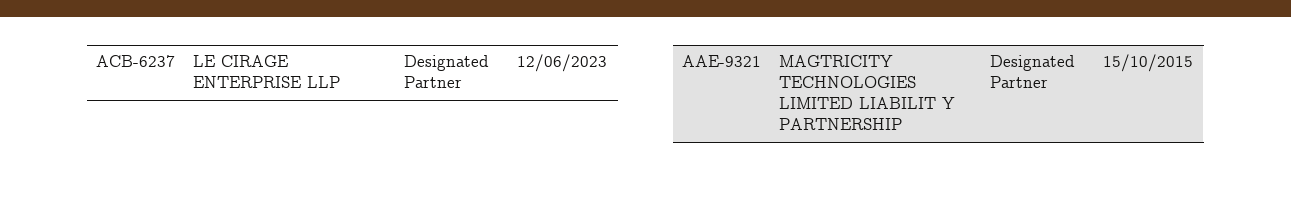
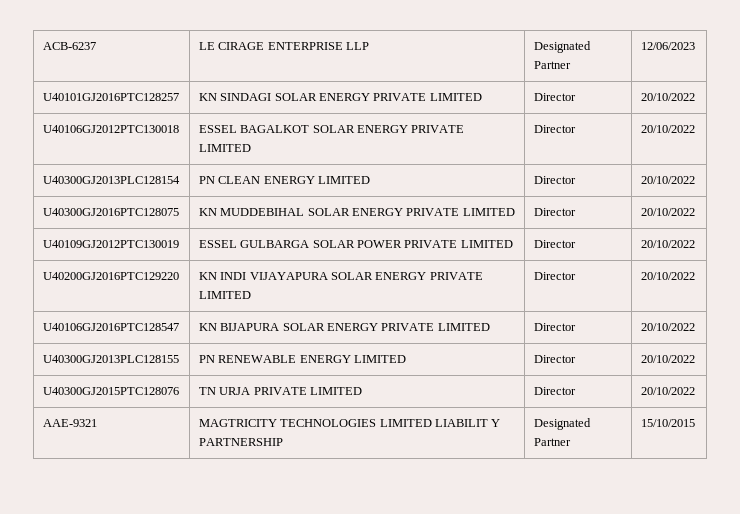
+ U40101GJ2016PTC128257 | KN SINDAGI SOLAR ENERGY PRIVATE LIMITED | Director | 20/10/2022
+ U40106GJ2012PTC130018 | ESSEL BAGALKOT SOLAR ENERGY PRIVATE LIMITED | Director | 20/10/2022
+ U40300GJ2013PLC128154 | PN CLEAN ENERGY LIMITED | Director | 20/10/2022
+ U40300GJ2016PTC128075 | KN MUDDEBIHAL SOLAR ENERGY PRIVATE LIMITED | Director | 20/10/2022
+ U40109GJ2012PTC130019 | ESSEL GULBARGA SOLAR POWER PRIVATE LIMITED | Director | 20/10/2022
+ U40200GJ2016PTC129220 | KN INDI VIJAYAPURA SOLAR ENERGY PRIVATE LIMITED | Director | 20/10/2022
+ U40106GJ2016PTC128547 | KN BIJAPURA SOLAR ENERGY PRIVATE LIMITED | Director | 20/10/2022
+ U40300GJ2013PLC128155 | PN RENEWABLE ENERGY LIMITED | Director | 20/10/2022
+ U40300GJ2015PTC128076 | TN URJA PRIVATE LIMITED | Director | 20/10/2022

